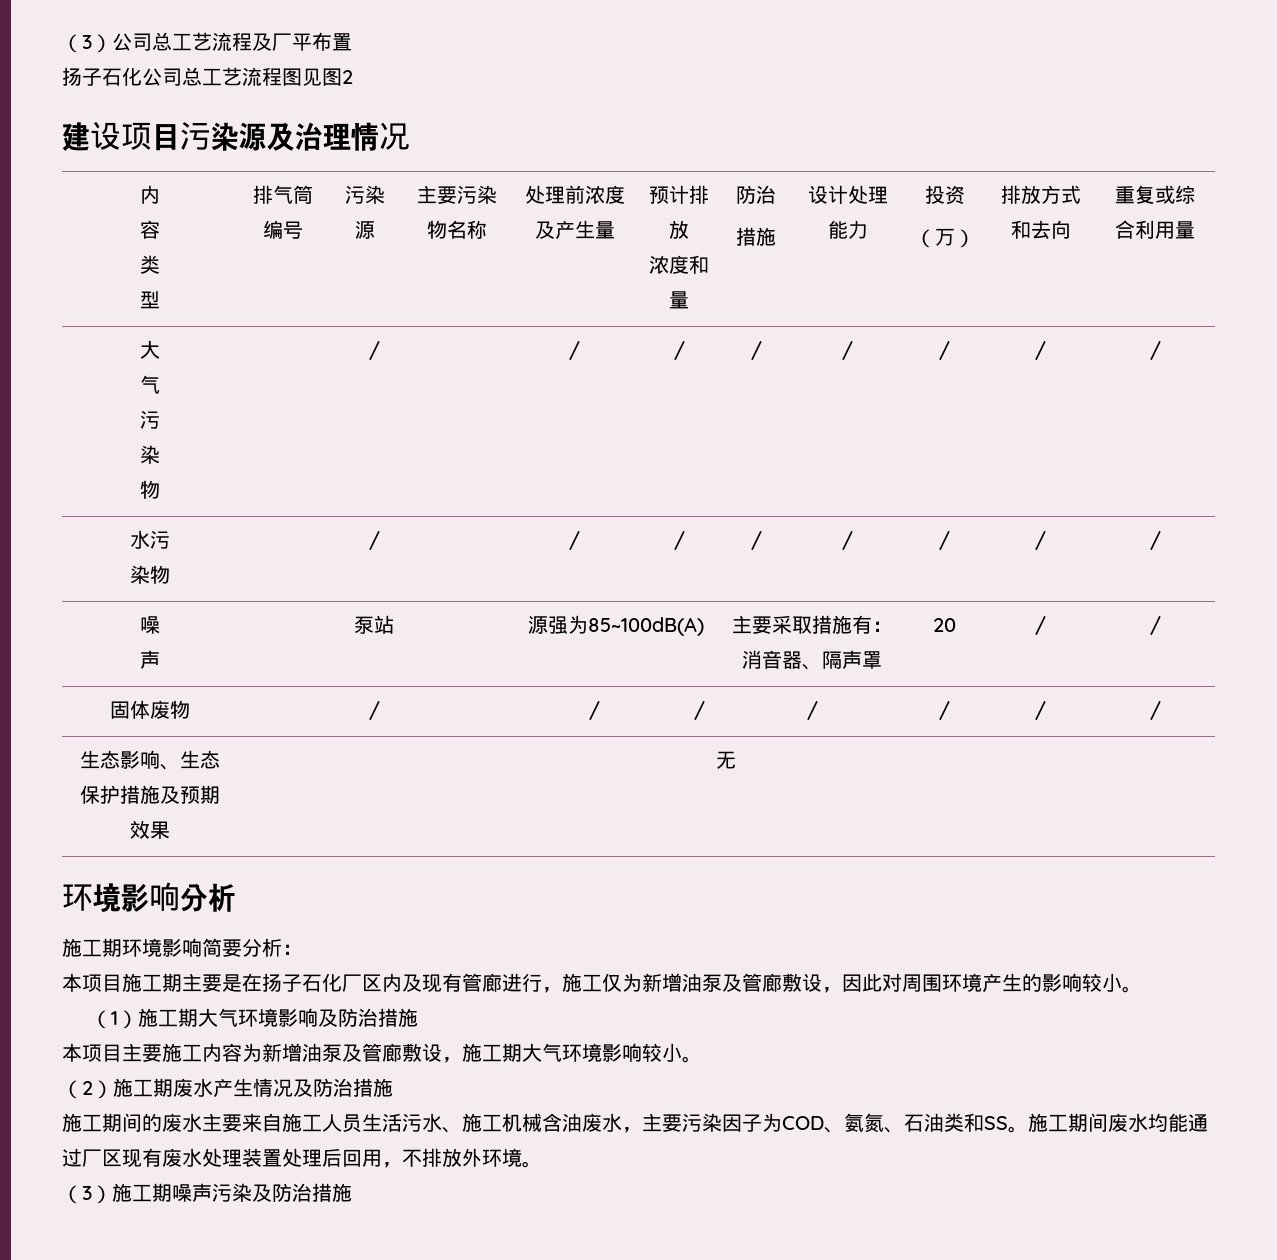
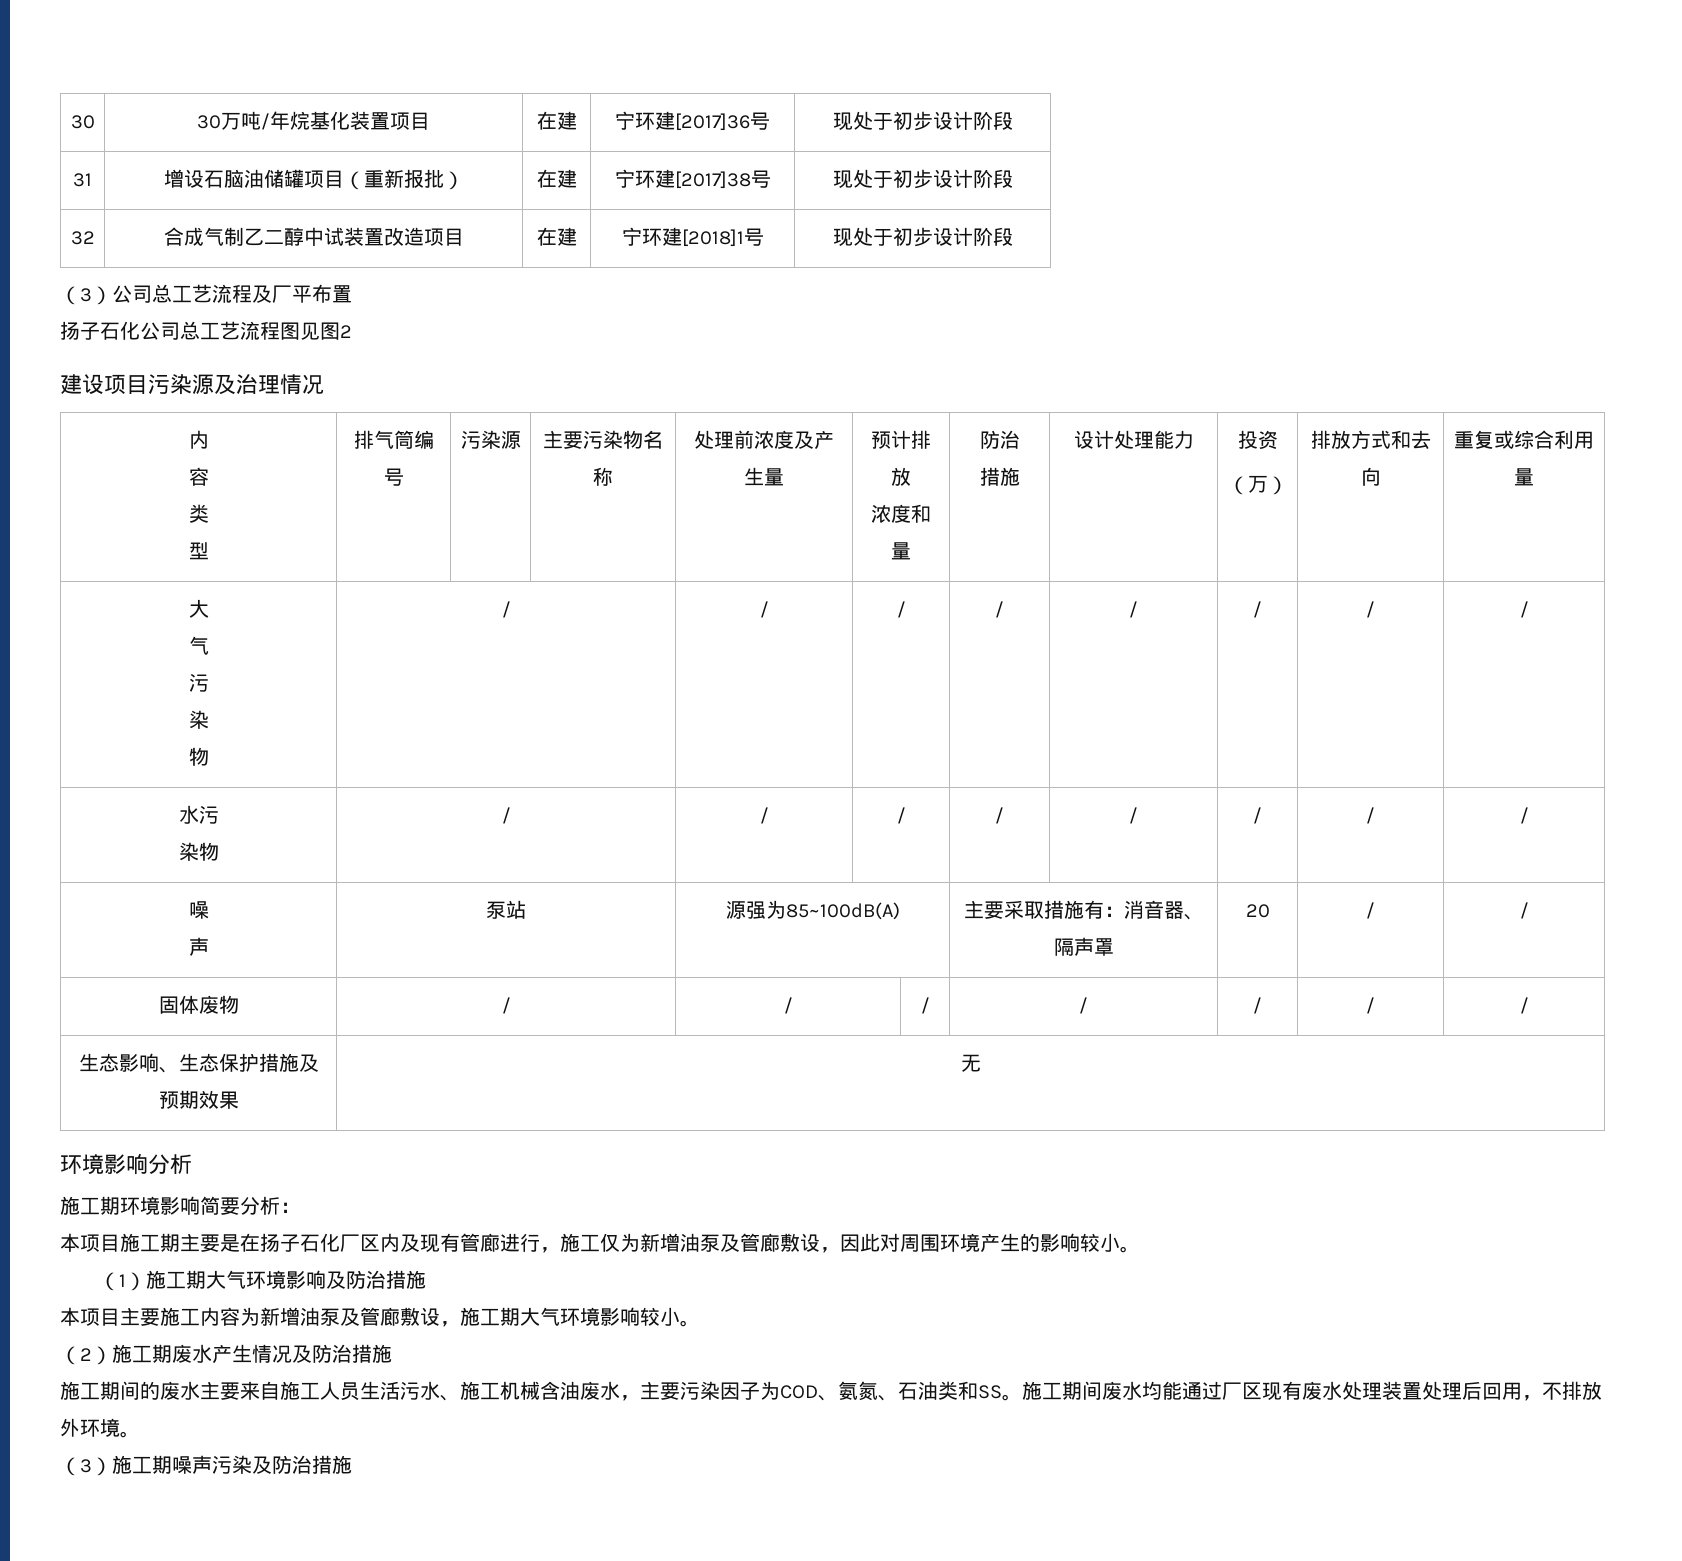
+ 30 | 30万吨/年烷基化装置项目 | 在建 | 宁环建[2017]36号 | 现处于初步设计阶段
+ 31 | 增设石脑油储罐项目（重新报批） | 在建 | 宁环建[2017]38号 | 现处于初步设计阶段
+ 32 | 合成气制乙二醇中试装置改造项目 | 在建 | 宁环建[2018]1号 | 现处于初步设计阶段

